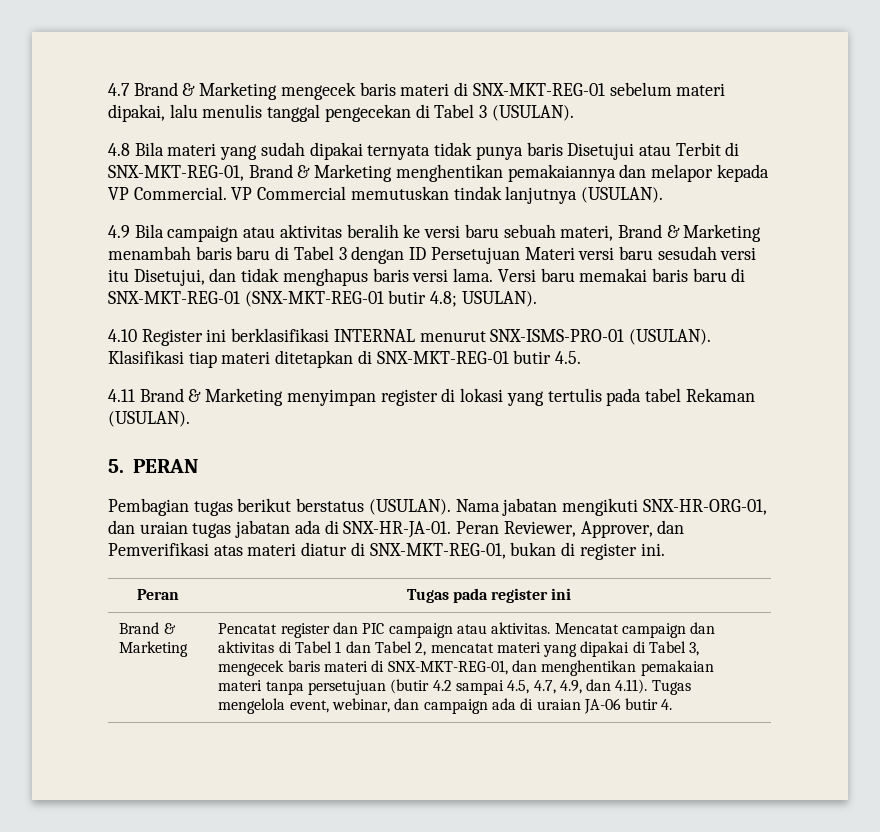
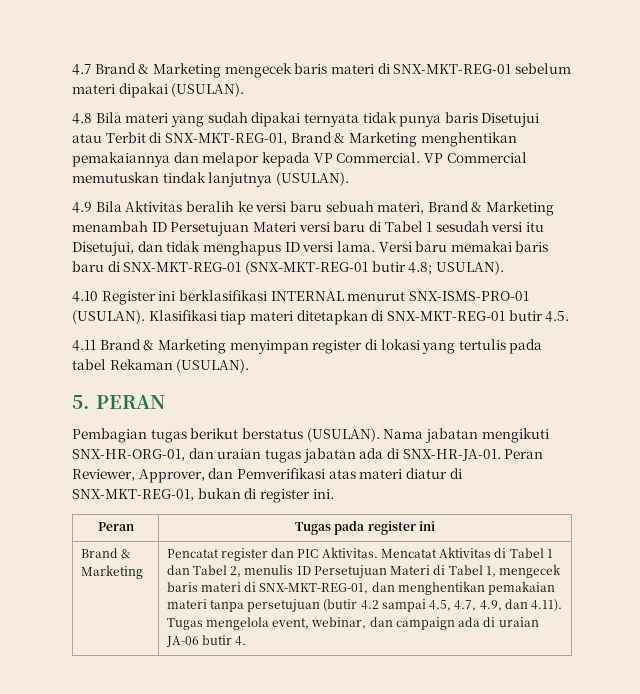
- 4.7 Brand & Marketing mengecek baris materi di SNX-MKT-REG-01 sebelum materi dipakai, lalu menulis tanggal pengecekan di Tabel 3 (USULAN).
+ 4.7 Brand & Marketing mengecek baris materi di SNX-MKT-REG-01 sebelum materi dipakai (USULAN).
- 4.9 Bila campaign atau aktivitas beralih ke versi baru sebuah materi, Brand & Marketing menambah baris baru di Tabel 3 dengan ID Persetujuan Materi versi baru sesudah versi itu Disetujui, dan tidak menghapus baris versi lama.
+ 4.9 Bila Aktivitas beralih ke versi baru sebuah materi, Brand & Marketing menambah ID Persetujuan Materi versi baru di Tabel 1 sesudah versi itu Disetujui, dan tidak menghapus ID versi lama.
- Pencatat register dan PIC campaign atau aktivitas. Mencatat campaign dan aktivitas di Tabel 1 dan Tabel 2, mencatat materi yang dipakai di Tabel 3, mengecek baris materi di SNX-MKT-REG-01, dan menghentikan pemakaian materi tanpa persetujuan (butir 4.2 sampai 4.5, 4.7, 4.9, dan 4.11). Tugas mengelola event, webinar, dan campaign ada di uraian JA-06 butir 4.
+ Pencatat register dan PIC Aktivitas. Mencatat Aktivitas di Tabel 1 dan Tabel 2, menulis ID Persetujuan Materi di Tabel 1, mengecek baris materi di SNX-MKT-REG-01, dan menghentikan pemakaian materi tanpa persetujuan (butir 4.2 sampai 4.5, 4.7, 4.9, dan 4.11). Tugas mengelola event, webinar, dan campaign ada di uraian JA-06 butir 4.

